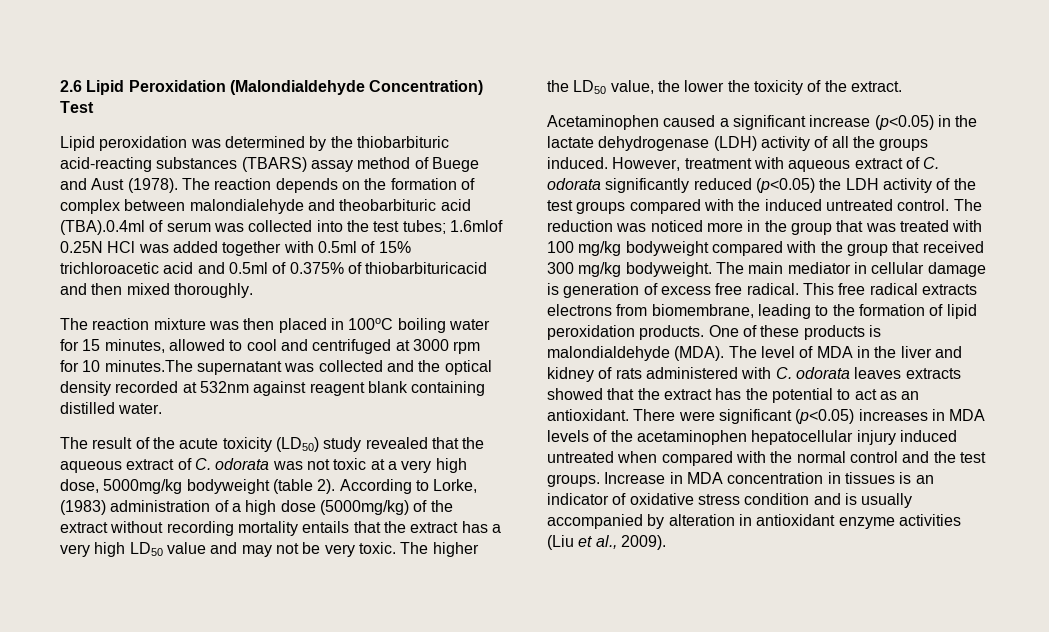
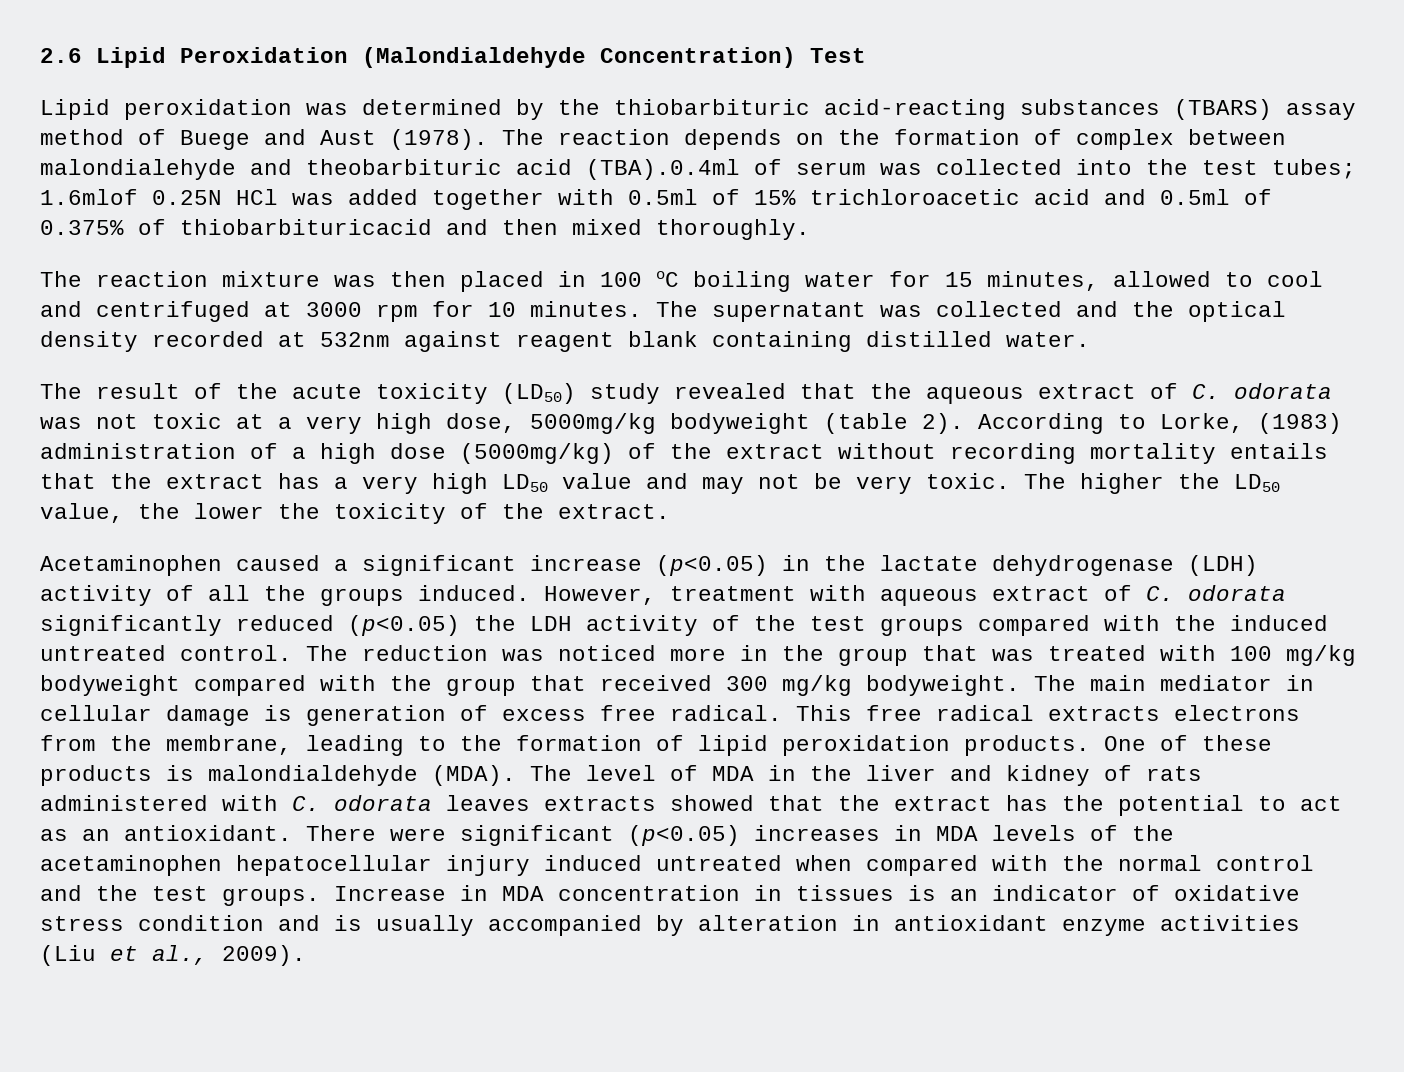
- The reaction mixture was then placed in 100oC boiling water for 15 minutes, allowed to cool and centrifuged at 3000 rpm for 10 minutes.The supernatant was collected and the optical density recorded at 532nm against reagent blank containing distilled water.
+ The reaction mixture was then placed in 100 oC boiling water for 15 minutes, allowed to cool and centrifuged at 3000 rpm for 10 minutes. The supernatant was collected and the optical density recorded at 532nm against reagent blank containing distilled water.
- This free radical extracts electrons from biomembrane, leading to the formation of lipid peroxidation products.
+ This free radical extracts electrons from the membrane, leading to the formation of lipid peroxidation products.

